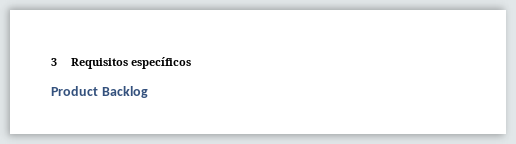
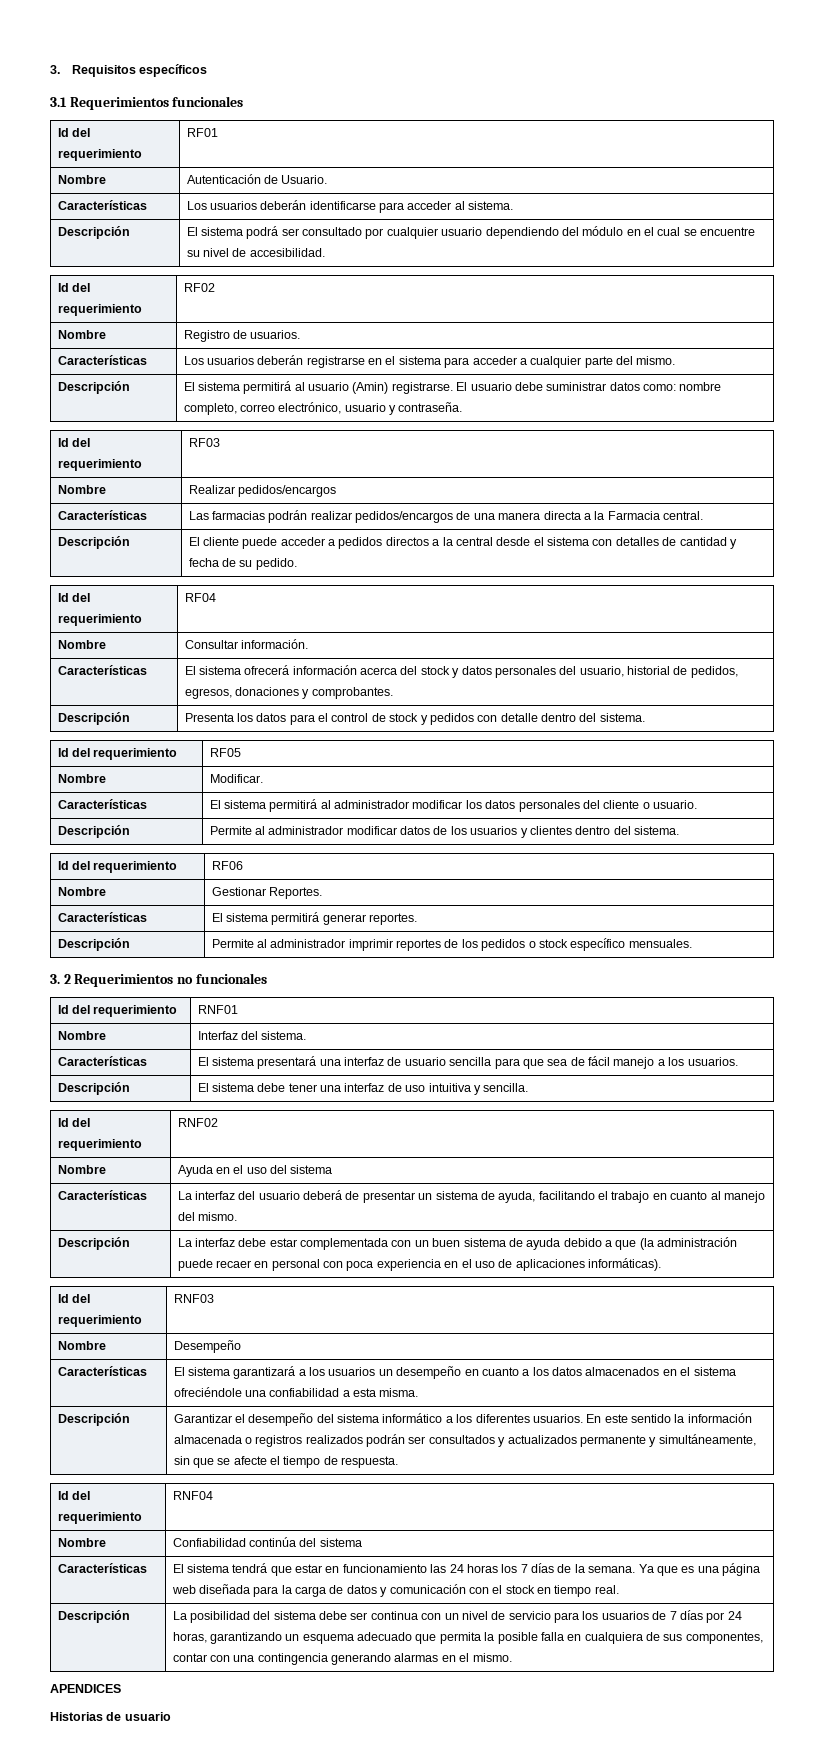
- 3 Requisitos específicos
+ 3. Requisitos específicos
- Product Backlog
+ 3.1 Requerimientos funcionales
+ Id del requerimiento | RF01
+ Nombre | Autenticación de Usuario.
+ Características | Los usuarios deberán identificarse para acceder al sistema.
+ Descripción | El sistema podrá ser consultado por cualquier usuario dependiendo del módulo en el cual se encuentre su nivel de accesibilidad.
+ Id del requerimiento | RF02
+ Nombre | Registro de usuarios.
+ Características | Los usuarios deberán registrarse en el sistema para acceder a cualquier parte del mismo.
+ Descripción | El sistema permitirá al usuario (Amin) registrarse. El usuario debe suministrar datos como: nombre completo, correo electrónico, usuario y contraseña.
+ Id del requerimiento | RF03
+ Nombre | Realizar pedidos/encargos
+ Características | Las farmacias podrán realizar pedidos/encargos de una manera directa a la Farmacia central.
+ Descripción | El cliente puede acceder a pedidos directos a la central desde el sistema con detalles de cantidad y fecha de su pedido.
+ Id del requerimiento | RF04
+ Nombre | Consultar información.
+ Características | El sistema ofrecerá información acerca del stock y datos personales del usuario, historial de pedidos, egresos, donaciones y comprobantes.
+ Descripción | Presenta los datos para el control de stock y pedidos con detalle dentro del sistema.
+ Id del requerimiento | RF05
+ Nombre | Modificar.
+ Características | El sistema permitirá al administrador modificar los datos personales del cliente o usuario.
+ Descripción | Permite al administrador modificar datos de los usuarios y clientes dentro del sistema.
+ Id del requerimiento | RF06
+ Nombre | Gestionar Reportes.
+ Características | El sistema permitirá generar reportes.
+ Descripción | Permite al administrador imprimir reportes de los pedidos o stock específico mensuales.
+ 3. 2 Requerimientos no funcionales
+ Id del requerimiento | RNF01
+ Nombre | Interfaz del sistema.
+ Características | El sistema presentará una interfaz de usuario sencilla para que sea de fácil manejo a los usuarios.
+ Descripción | El sistema debe tener una interfaz de uso intuitiva y sencilla.
+ Id del requerimiento | RNF02
+ Nombre | Ayuda en el uso del sistema
+ Características | La interfaz del usuario deberá de presentar un sistema de ayuda, facilitando el trabajo en cuanto al manejo del mismo.
+ Descripción | La interfaz debe estar complementada con un buen sistema de ayuda debido a que (la administración puede recaer en personal con poca experiencia en el uso de aplicaciones informáticas).
+ Id del requerimiento | RNF03
+ Nombre | Desempeño
+ Características | El sistema garantizará a los usuarios un desempeño en cuanto a los datos almacenados en el sistema ofreciéndole una confiabilidad a esta misma.
+ Descripción | Garantizar el desempeño del sistema informático a los diferentes usuarios. En este sentido la información almacenada o registros realizados podrán ser consultados y actualizados permanente y simultáneamente, sin que se afecte el tiempo de respuesta.
+ Id del requerimiento | RNF04
+ Nombre | Confiabilidad continúa del sistema
+ Características | El sistema tendrá que estar en funcionamiento las 24 horas los 7 días de la semana. Ya que es una página web diseñada para la carga de datos y comunicación con el stock en tiempo real.
+ Descripción | La posibilidad del sistema debe ser continua con un nivel de servicio para los usuarios de 7 días por 24 horas, garantizando un esquema adecuado que permita la posible falla en cualquiera de sus componentes, contar con una contingencia generando alarmas en el mismo.
+ APENDICES
+ Historias de usuario

